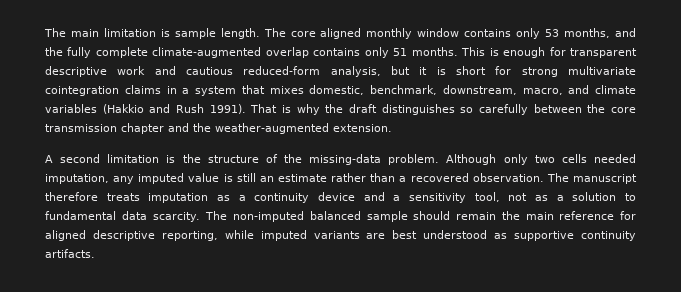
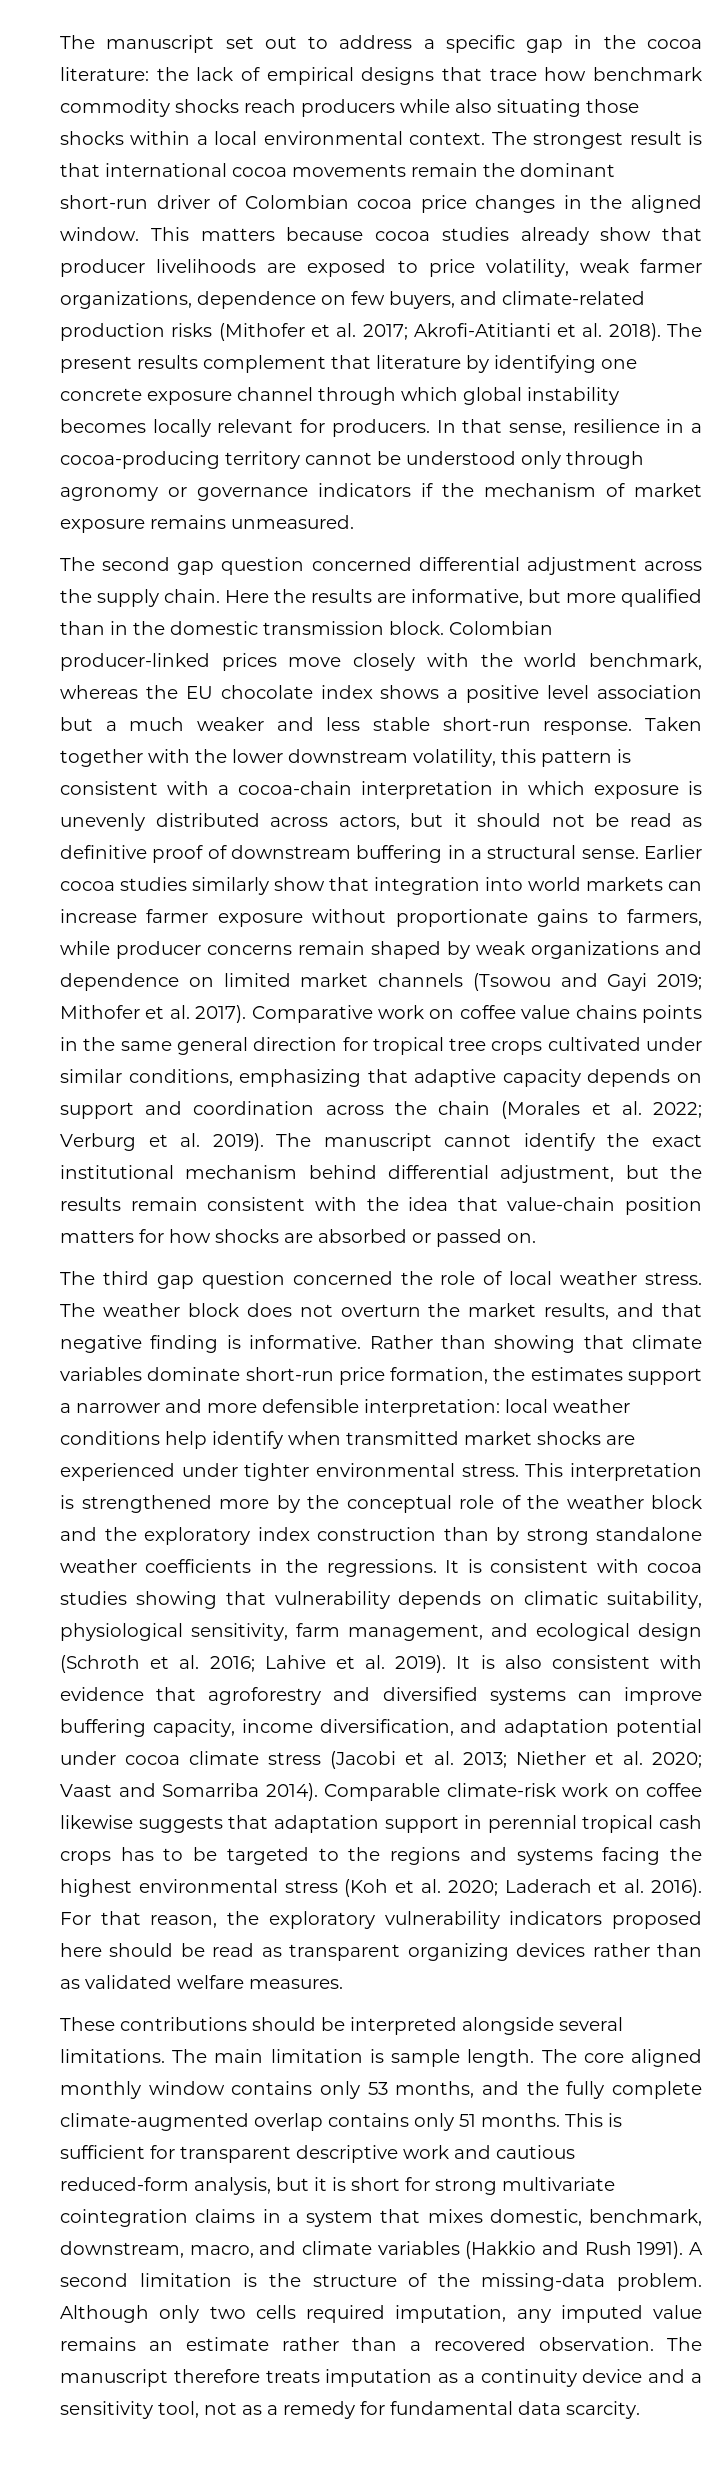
- The main limitation is sample length.
+ The manuscript set out to address a specific gap in the cocoa literature: the lack of empirical designs that trace how benchmark commodity shocks reach producers while also situating those shocks within a local environmental context. The strongest result is that international cocoa movements remain the dominant short-run driver of Colombian cocoa price changes in the aligned window. This matters because cocoa studies already show that producer livelihoods are exposed to price volatility, weak farmer organizations, dependence on few buyers, and climate-related production risks (Mithofer et al. 2017; Akrofi-Atitianti et al. 2018). The present results complement that literature by identifying one concrete exposure channel through which global instability becomes locally relevant for producers. In that sense, resilience in a cocoa-producing territory cannot be understood only through agronomy or governance indicators if the mechanism of market exposure remains unmeasured.
+ The second gap question concerned differential adjustment across the supply chain. Here the results are informative, but more qualified than in the domestic transmission block. Colombian producer-linked prices move closely with the world benchmark, whereas the EU chocolate index shows a positive level association but a much weaker and less stable short-run response. Taken together with the lower downstream volatility, this pattern is consistent with a cocoa-chain interpretation in which exposure is unevenly distributed across actors, but it should not be read as definitive proof of downstream buffering in a structural sense. Earlier cocoa studies similarly show that integration into world markets can increase farmer exposure without proportionate gains to farmers, while producer concerns remain shaped by weak organizations and dependence on limited market channels (Tsowou and Gayi 2019; Mithofer et al. 2017). Comparative work on coffee value chains points in the same general direction for tropical tree crops cultivated under similar conditions, emphasizing that adaptive capacity depends on support and coordination across the chain (Morales et al. 2022; Verburg et al. 2019). The manuscript cannot identify the exact institutional mechanism behind differential adjustment, but the results remain consistent with the idea that value-chain position matters for how shocks are absorbed or passed on.
+ The third gap question concerned the role of local weather stress. The weather block does not overturn the market results, and that negative finding is informative. Rather than showing that climate variables dominate short-run price formation, the estimates support a narrower and more defensible interpretation: local weather conditions help identify when transmitted market shocks are experienced under tighter environmental stress. This interpretation is strengthened more by the conceptual role of the weather block and the exploratory index construction than by strong standalone weather coefficients in the regressions. It is consistent with cocoa studies showing that vulnerability depends on climatic suitability, physiological sensitivity, farm management, and ecological design (Schroth et al. 2016; Lahive et al. 2019). It is also consistent with evidence that agroforestry and diversified systems can improve buffering capacity, income diversification, and adaptation potential under cocoa climate stress (Jacobi et al. 2013; Niether et al. 2020; Vaast and Somarriba 2014). Comparable climate-risk work on coffee likewise suggests that adaptation support in perennial tropical cash crops has to be targeted to the regions and systems facing the highest environmental stress (Koh et al. 2020; Laderach et al. 2016). For that reason, the exploratory vulnerability indicators proposed here should be read as transparent organizing devices rather than as validated welfare measures.
+ These contributions should be interpreted alongside several limitations. The main limitation is sample length.
- This is enough for transparent descriptive work and cautious reduced-form analysis, but it is short for strong multivariate cointegration claims in a system that mixes domestic, benchmark, downstream, macro, and climate variables (Hakkio and Rush 1991). That is why the draft distinguishes so carefully between the core transmission chapter and the weather-augmented extension.
- A second limitation is the structure of the missing-data problem.
+ This is sufficient for transparent descriptive work and cautious reduced-form analysis, but it is short for strong multivariate cointegration claims in a system that mixes domestic, benchmark, downstream, macro, and climate variables (Hakkio and Rush 1991). A second limitation is the structure of the missing-data problem.
- Although only two cells needed imputation, any imputed value is still an estimate rather than a recovered observation.
+ Although only two cells required imputation, any imputed value remains an estimate rather than a recovered observation.
- The manuscript therefore treats imputation as a continuity device and a sensitivity tool, not as a solution to fundamental data scarcity. The non-imputed balanced sample should remain the main reference for aligned descriptive reporting, while imputed variants are best understood as supportive continuity artifacts.
+ The manuscript therefore treats imputation as a continuity device and a sensitivity tool, not as a remedy for fundamental data scarcity.

